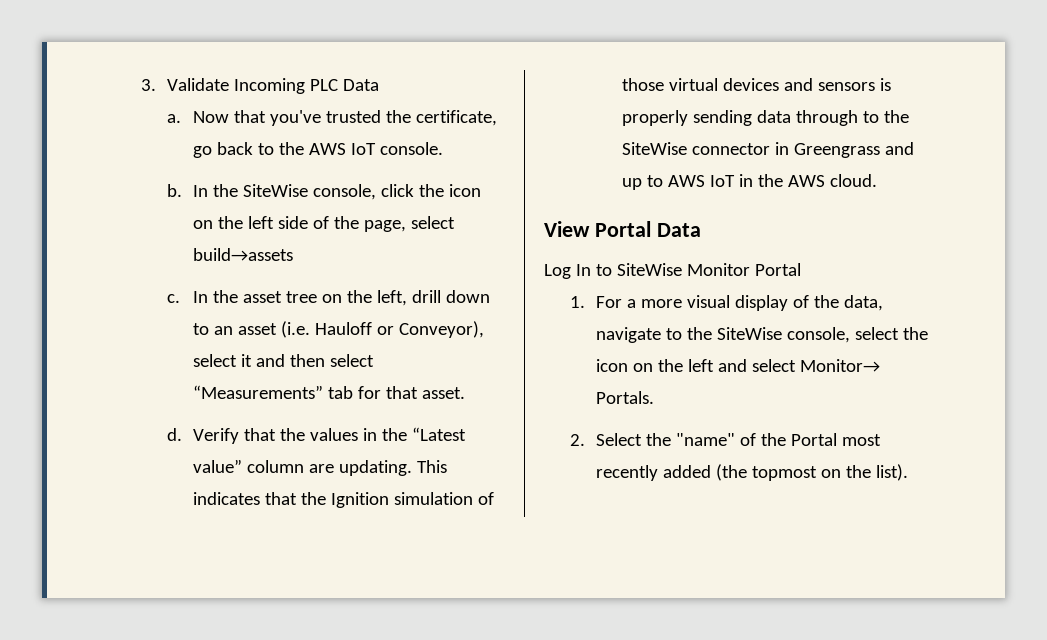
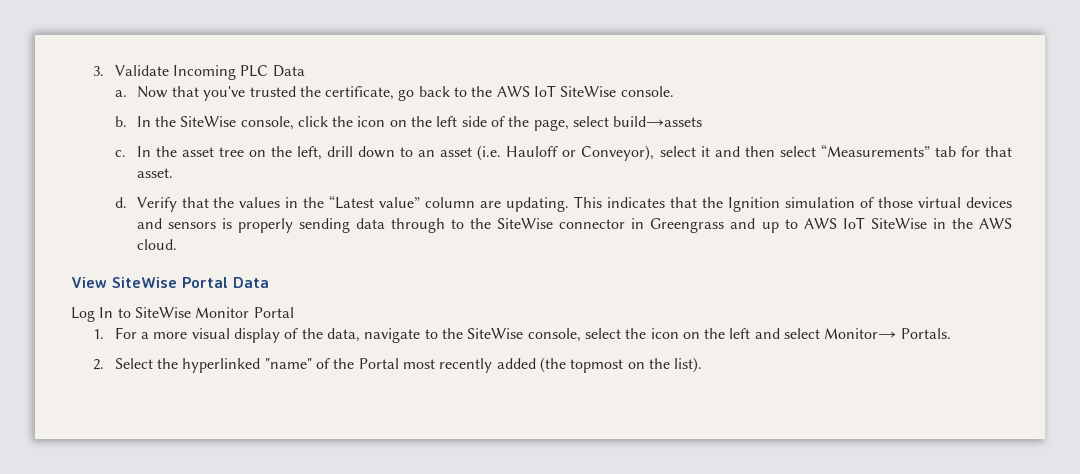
- Now that you've trusted the certificate, go back to the AWS IoT console.
+ Now that you've trusted the certificate, go back to the AWS IoT SiteWise console.
- This indicates that the Ignition simulation of those virtual devices and sensors is properly sending data through to the SiteWise connector in Greengrass and up to AWS IoT in the AWS cloud.
+ This indicates that the Ignition simulation of those virtual devices and sensors is properly sending data through to the SiteWise connector in Greengrass and up to AWS IoT SiteWise in the AWS cloud.
- View Portal Data
+ View SiteWise Portal Data
- 2. Select the "name" of the Portal most recently added (the topmost on the list).
+ 2. Select the hyperlinked "name" of the Portal most recently added (the topmost on the list).

